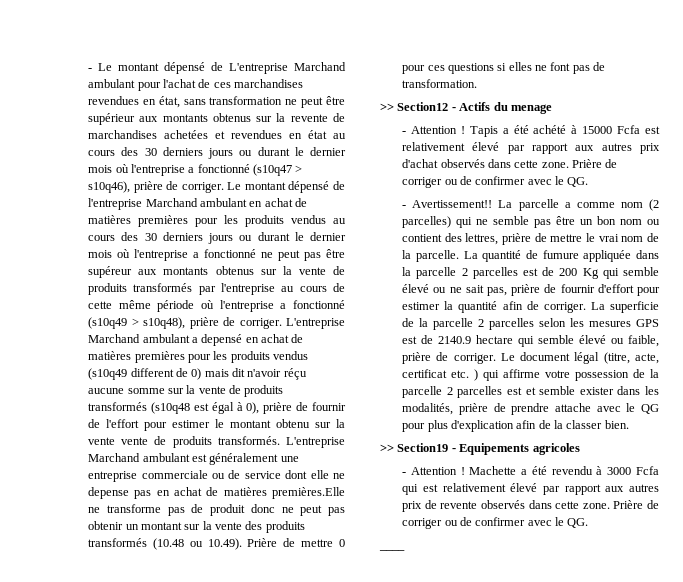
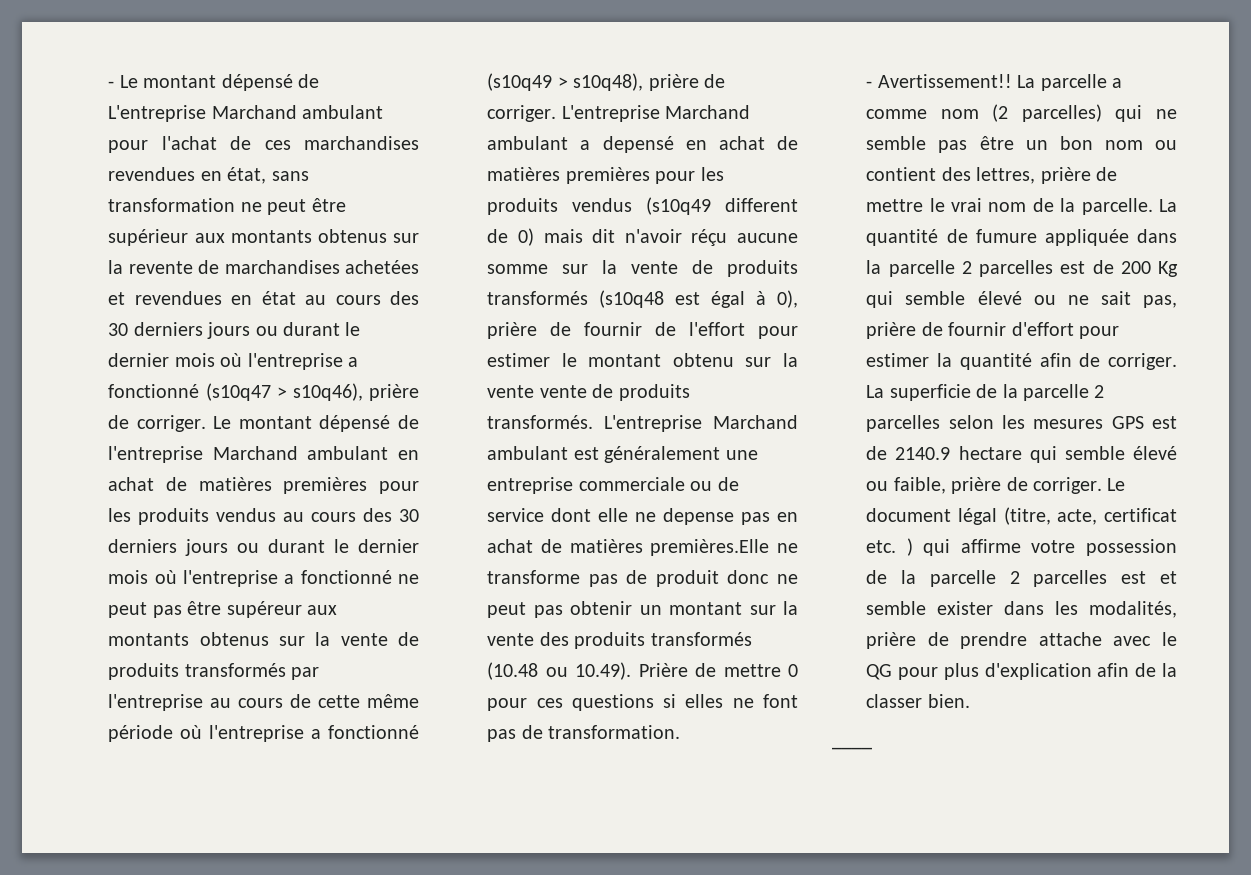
- >> Section12 - Actifs du menage
- - Attention ! Tapis a été achété à 15000 Fcfa est relativement élevé par rapport aux autres prix d'achat observés dans cette zone. Prière de corriger ou de confirmer avec le QG.
- >> Section19 - Equipements agricoles
- - Attention ! Machette a été revendu à 3000 Fcfa qui est relativement élevé par rapport aux autres prix de revente observés dans cette zone. Prière de corriger ou de confirmer avec le QG.

